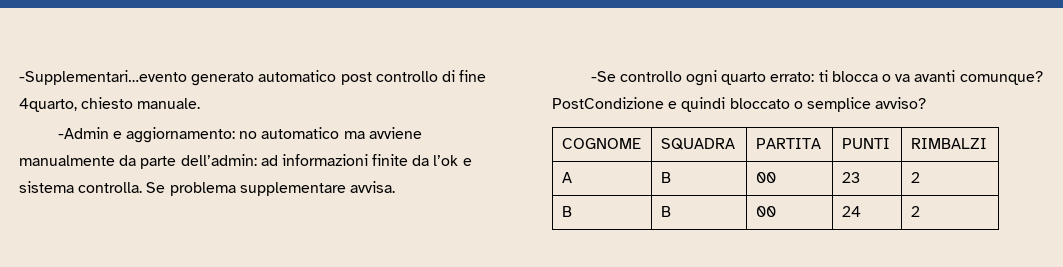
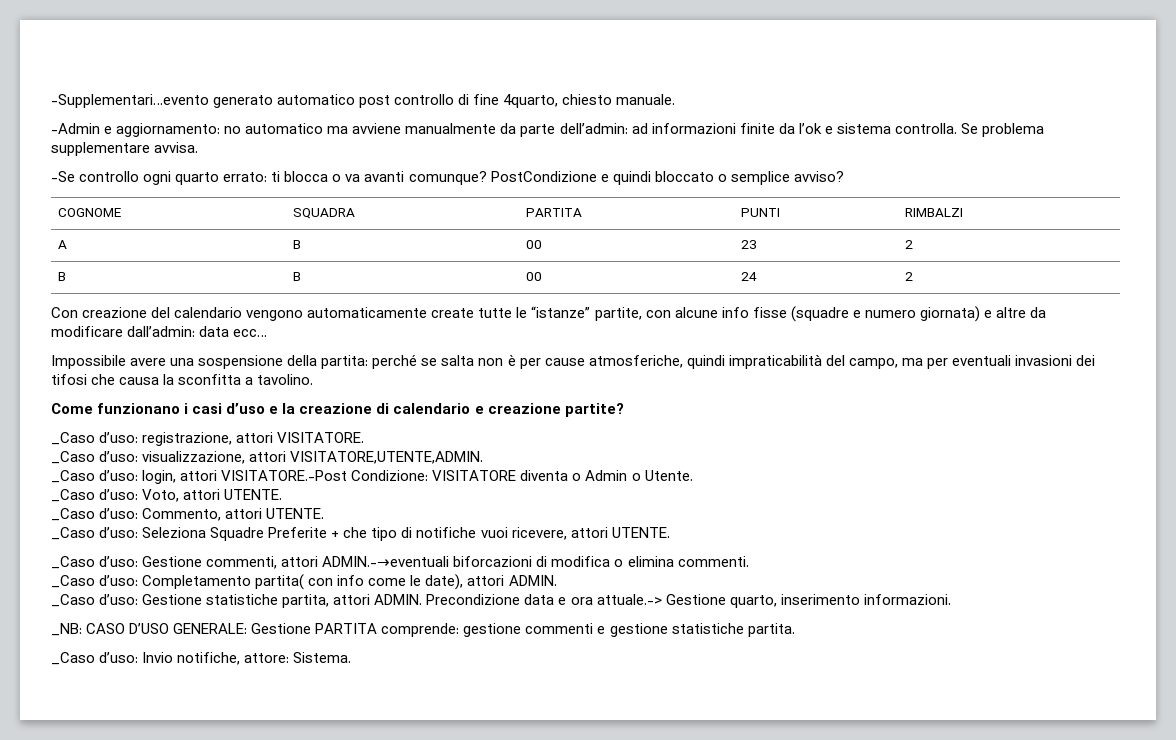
+ Con creazione del calendario vengono automaticamente create tutte le “istanze” partite, con alcune info fisse (squadre e numero giornata) e altre da modificare dall’admin: data ecc…
+ Impossibile avere una sospensione della partita: perché se salta non è per cause atmosferiche, quindi impraticabilità del campo, ma per eventuali invasioni dei tifosi che causa la sconfitta a tavolino.
+ Come funzionano i casi d’uso e la creazione di calendario e creazione partite?
+ _Caso d’uso: registrazione, attori VISITATORE.
+ _Caso d’uso: visualizzazione, attori VISITATORE,UTENTE,ADMIN.
+ _Caso d’uso: login, attori VISITATORE.-Post Condizione: VISITATORE diventa o Admin o Utente.
+ _Caso d’uso: Voto, attori UTENTE.
+ _Caso d’uso: Commento, attori UTENTE.
+ _Caso d’uso: Seleziona Squadre Preferite + che tipo di notifiche vuoi ricevere, attori UTENTE.
+ _Caso d’uso: Gestione commenti, attori ADMIN.-→eventuali biforcazioni di modifica o elimina commenti.
+ _Caso d’uso: Completamento partita( con info come le date), attori ADMIN.
+ _Caso d’uso: Gestione statistiche partita, attori ADMIN. Precondizione data e ora attuale.-> Gestione quarto, inserimento informazioni.
+ _NB: CASO D’USO GENERALE: Gestione PARTITA comprende: gestione commenti e gestione statistiche partita.
+ _Caso d’uso: Invio notifiche, attore: Sistema.

